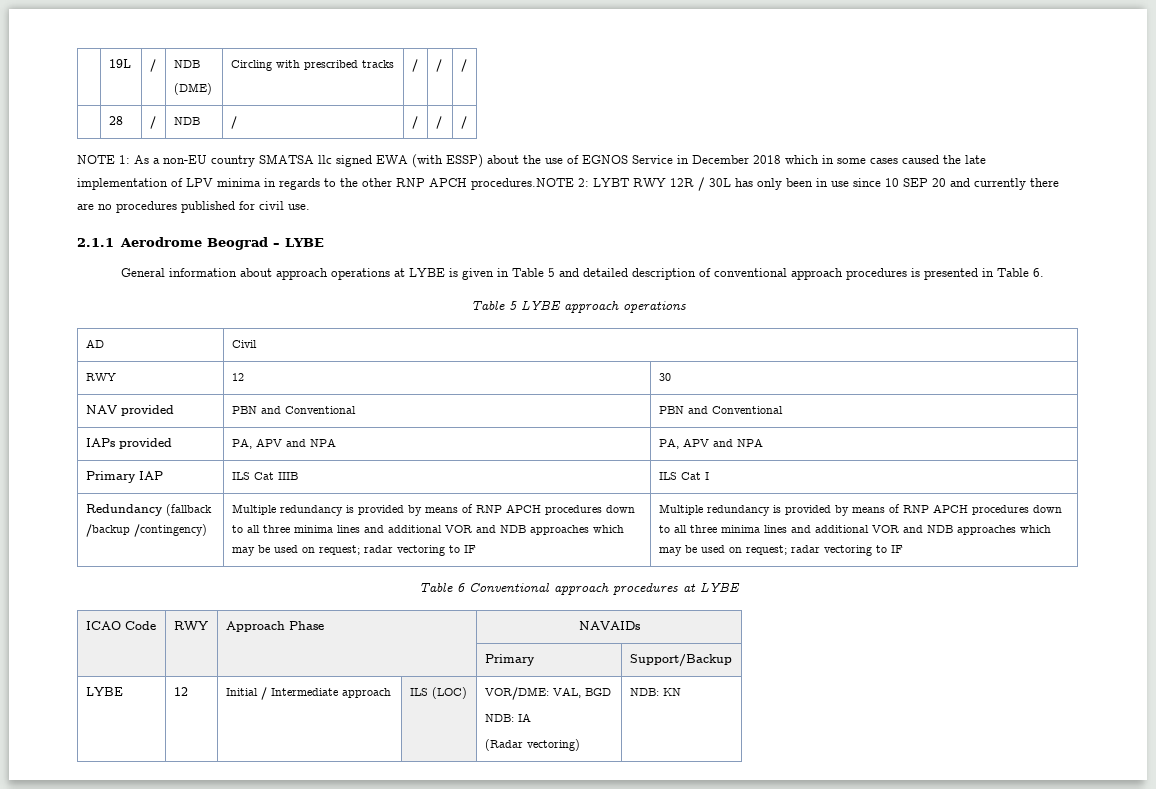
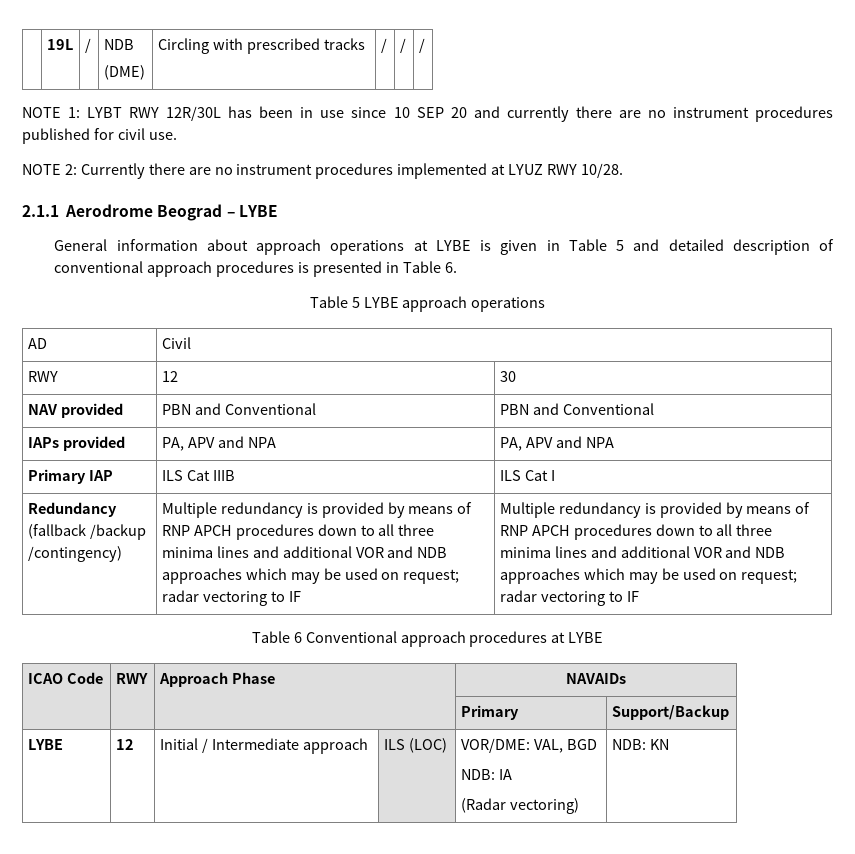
- | 28 | / | NDB | / | / | / | /
- NOTE 1: As a non-EU country SMATSA llc signed EWA (with ESSP) about the use of EGNOS Service in December 2018 which in some cases caused the late implementation of LPV minima in regards to the other RNP APCH procedures.NOTE 2: LYBT RWY 12R / 30L has only been in use since 10 SEP 20 and currently there are no procedures published for civil use.
+ NOTE 1: LYBT RWY 12R/30L has been in use since 10 SEP 20 and currently there are no instrument procedures published for civil use.
+ NOTE 2: Currently there are no instrument procedures implemented at LYUZ RWY 10/28.

